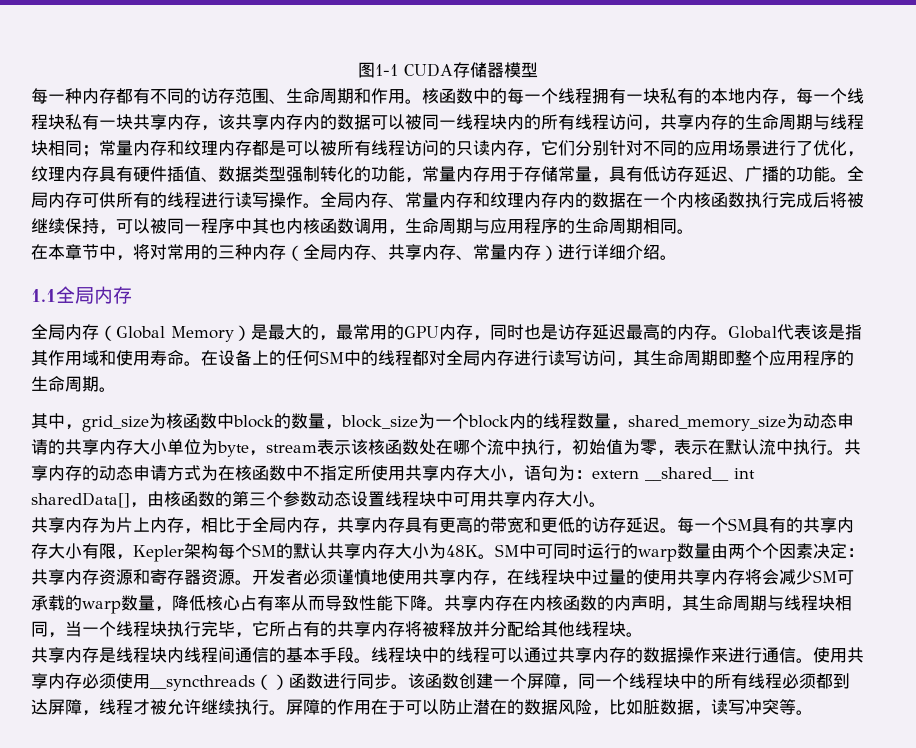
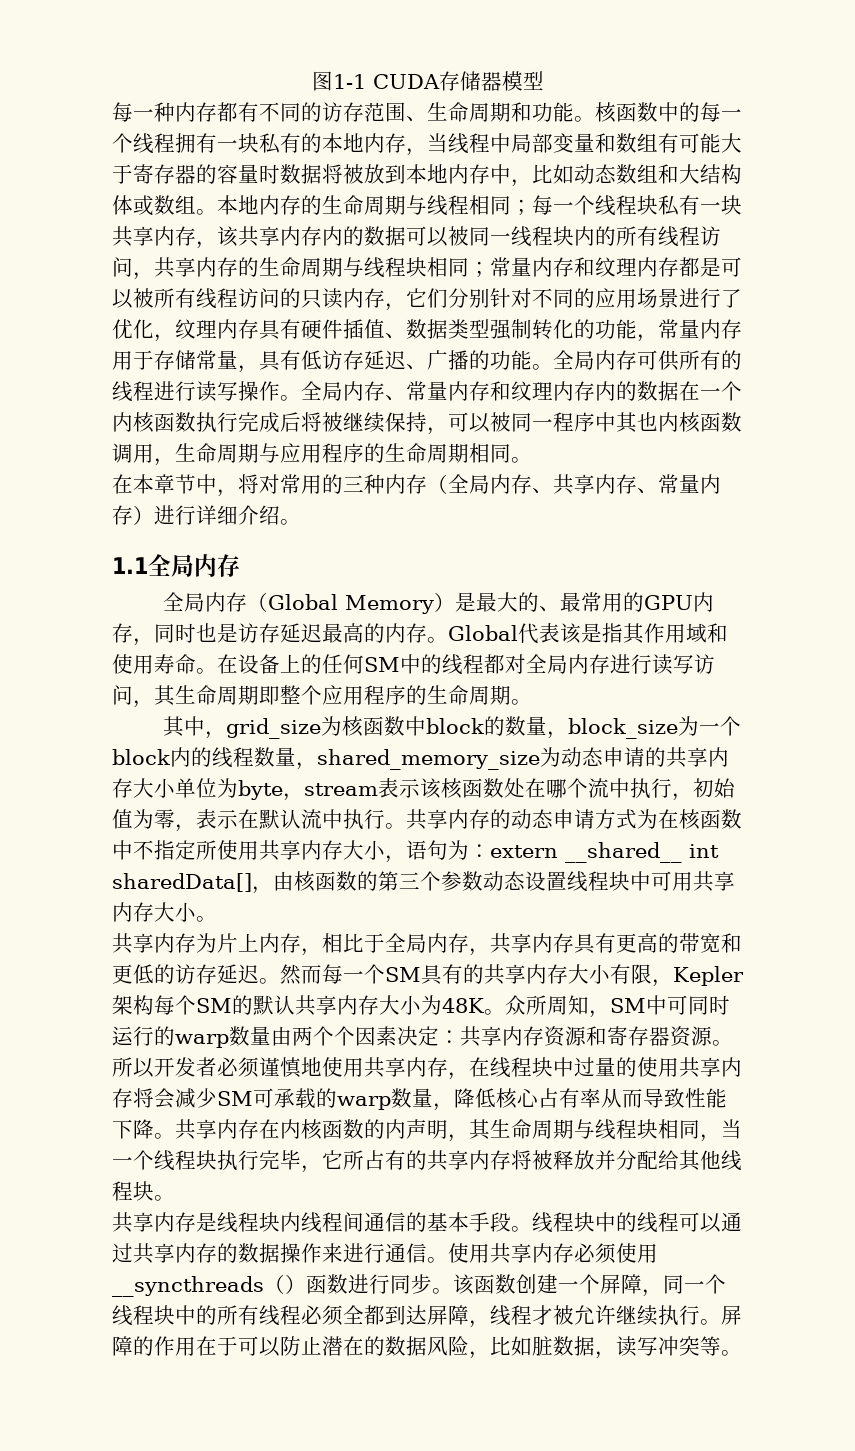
- 每一种内存都有不同的访存范围、生命周期和作用。
+ 每一种内存都有不同的访存范围、生命周期和功能。
- 核函数中的每一个线程拥有一块私有的本地内存，每一个线程块私有一块共享内存，该共享内存内的数据可以被同一线程块内的所有线程访问，共享内存的生命周期与线程块相同；
+ 核函数中的每一个线程拥有一块私有的本地内存，当线程中局部变量和数组有可能大于寄存器的容量时数据将被放到本地内存中，比如动态数组和大结构体或数组。本地内存的生命周期与线程相同；每一个线程块私有一块共享内存，该共享内存内的数据可以被同一线程块内的所有线程访问，共享内存的生命周期与线程块相同；
- 全局内存（Global Memory）是最大的，最常用的GPU内存，同时也是访存延迟最高的内存。
+ 全局内存（Global Memory）是最大的、最常用的GPU内存，同时也是访存延迟最高的内存。
- 每一个SM具有的共享内存大小有限，Kepler架构每个SM的默认共享内存大小为48K。
+ 然而每一个SM具有的共享内存大小有限，Kepler架构每个SM的默认共享内存大小为48K。
- SM中可同时运行的warp数量由两个个因素决定：共享内存资源和寄存器资源。
+ 众所周知，SM中可同时运行的warp数量由两个个因素决定：共享内存资源和寄存器资源。
- 开发者必须谨慎地使用共享内存，在线程块中过量的使用共享内存将会减少SM可承载的warp数量，降低核心占有率从而导致性能下降。
+ 所以开发者必须谨慎地使用共享内存，在线程块中过量的使用共享内存将会减少SM可承载的warp数量，降低核心占有率从而导致性能下降。
- 该函数创建一个屏障，同一个线程块中的所有线程必须都到达屏障，线程才被允许继续执行。
+ 该函数创建一个屏障，同一个线程块中的所有线程必须全都到达屏障，线程才被允许继续执行。

